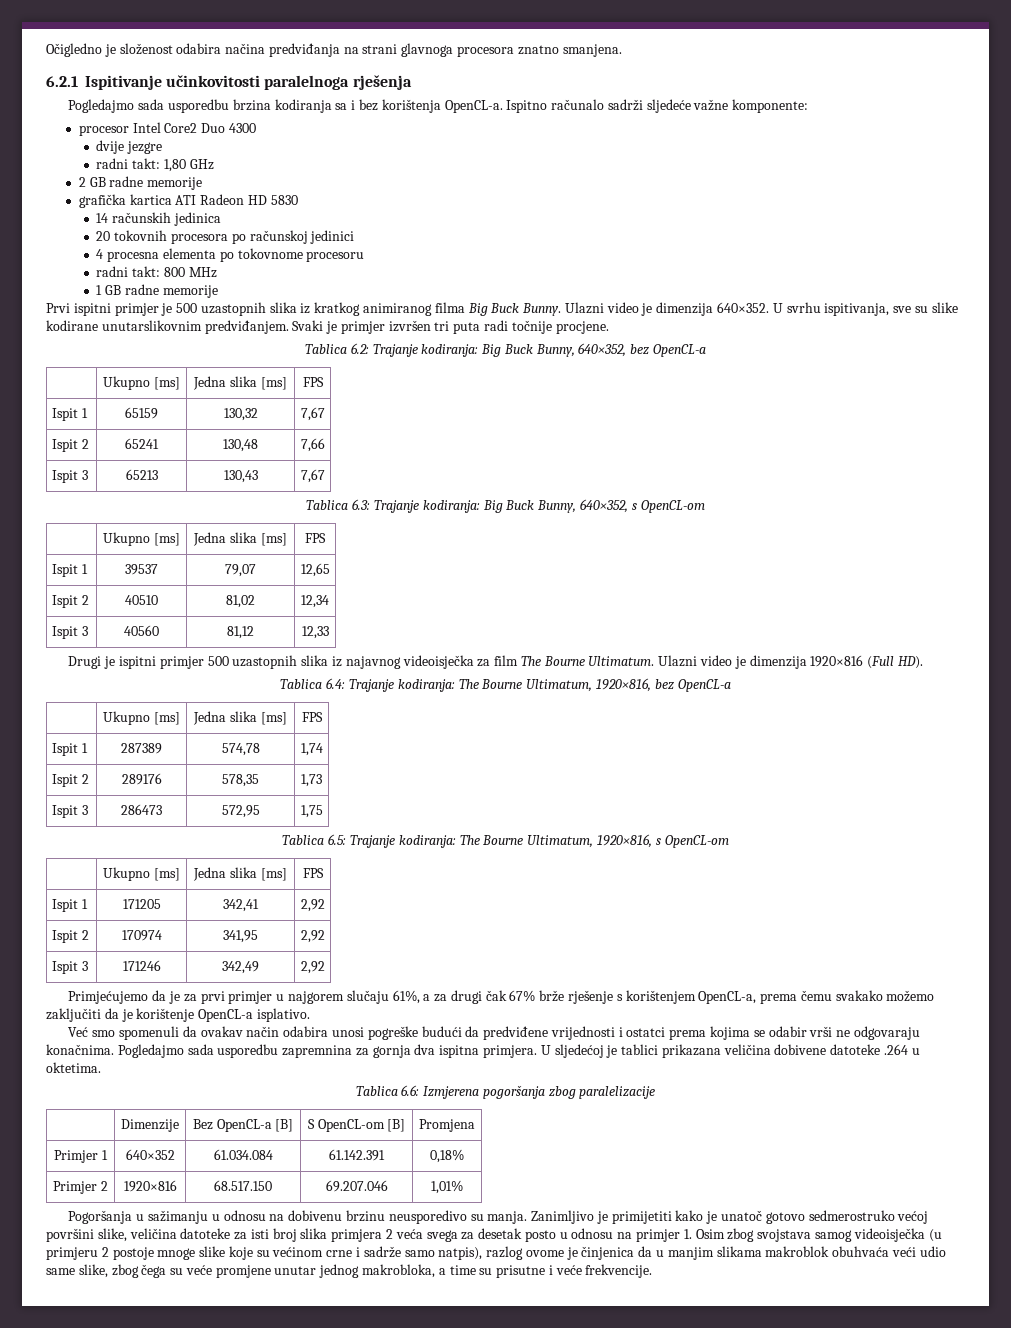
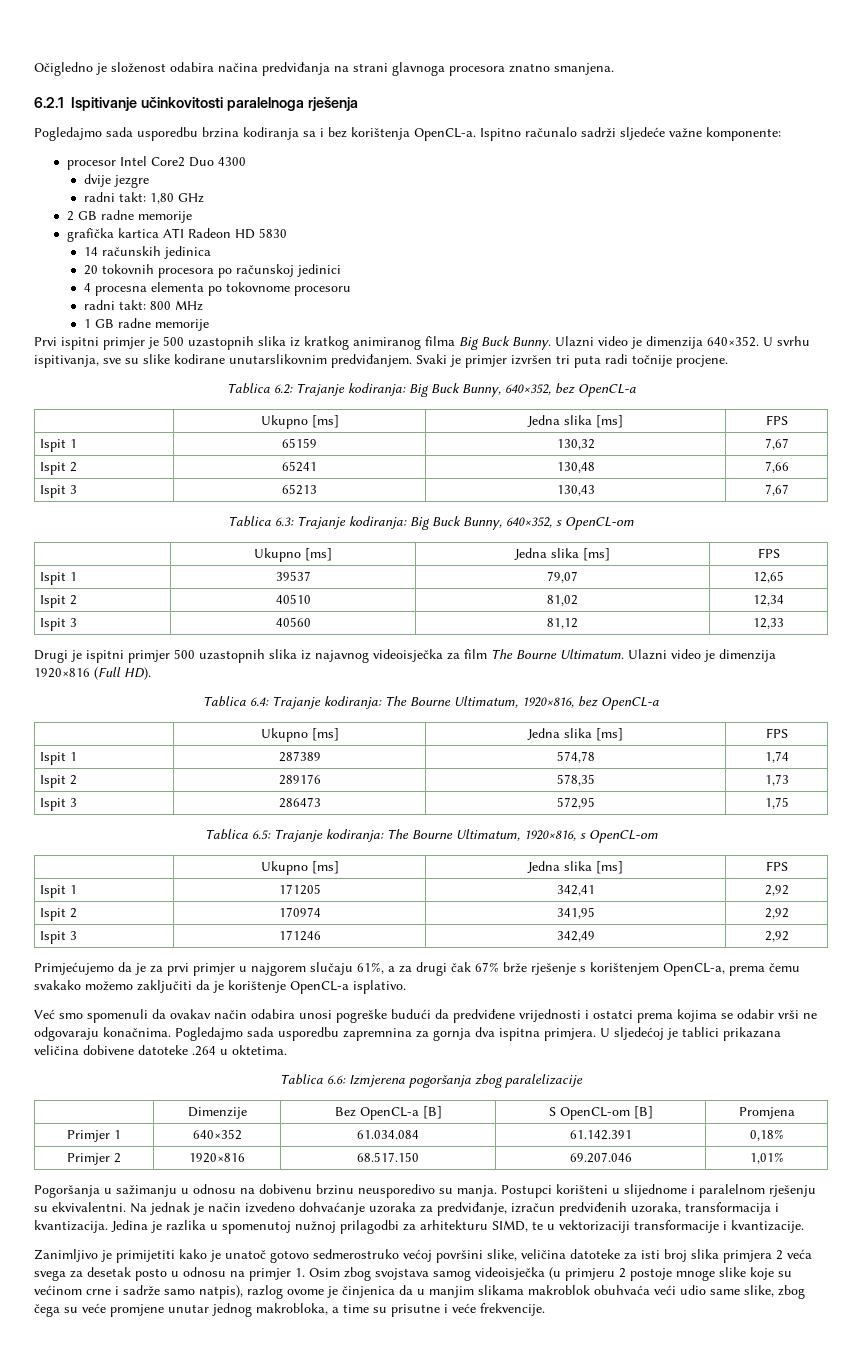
- Pogoršanja u sažimanju u odnosu na dobivenu brzinu neusporedivo su manja. Zanimljivo je primijetiti kako je unatoč gotovo sedmerostruko većoj površini slike, veličina datoteke za isti broj slika primjera 2 veća svega za desetak posto u odnosu na primjer 1. Osim zbog svojstava samog videoisječka (u primjeru 2 postoje mnoge slike koje su većinom crne i sadrže samo natpis), razlog ovome je činjenica da u manjim slikama makroblok obuhvaća veći udio same slike, zbog čega su veće promjene unutar jednog makrobloka, a time su prisutne i veće frekvencije.
+ Pogoršanja u sažimanju u odnosu na dobivenu brzinu neusporedivo su manja. Postupci korišteni u slijednome i paralelnom rješenju su ekvivalentni. Na jednak je način izvedeno dohvaćanje uzoraka za predviđanje, izračun predviđenih uzoraka, transformacija i kvantizacija. Jedina je razlika u spomenutoj nužnoj prilagodbi za arhitekturu SIMD, te u vektorizaciji transformacije i kvantizacije.
+ Zanimljivo je primijetiti kako je unatoč gotovo sedmerostruko većoj površini slike, veličina datoteke za isti broj slika primjera 2 veća svega za desetak posto u odnosu na primjer 1. Osim zbog svojstava samog videoisječka (u primjeru 2 postoje mnoge slike koje su većinom crne i sadrže samo natpis), razlog ovome je činjenica da u manjim slikama makroblok obuhvaća veći udio same slike, zbog čega su veće promjene unutar jednog makrobloka, a time su prisutne i veće frekvencije.

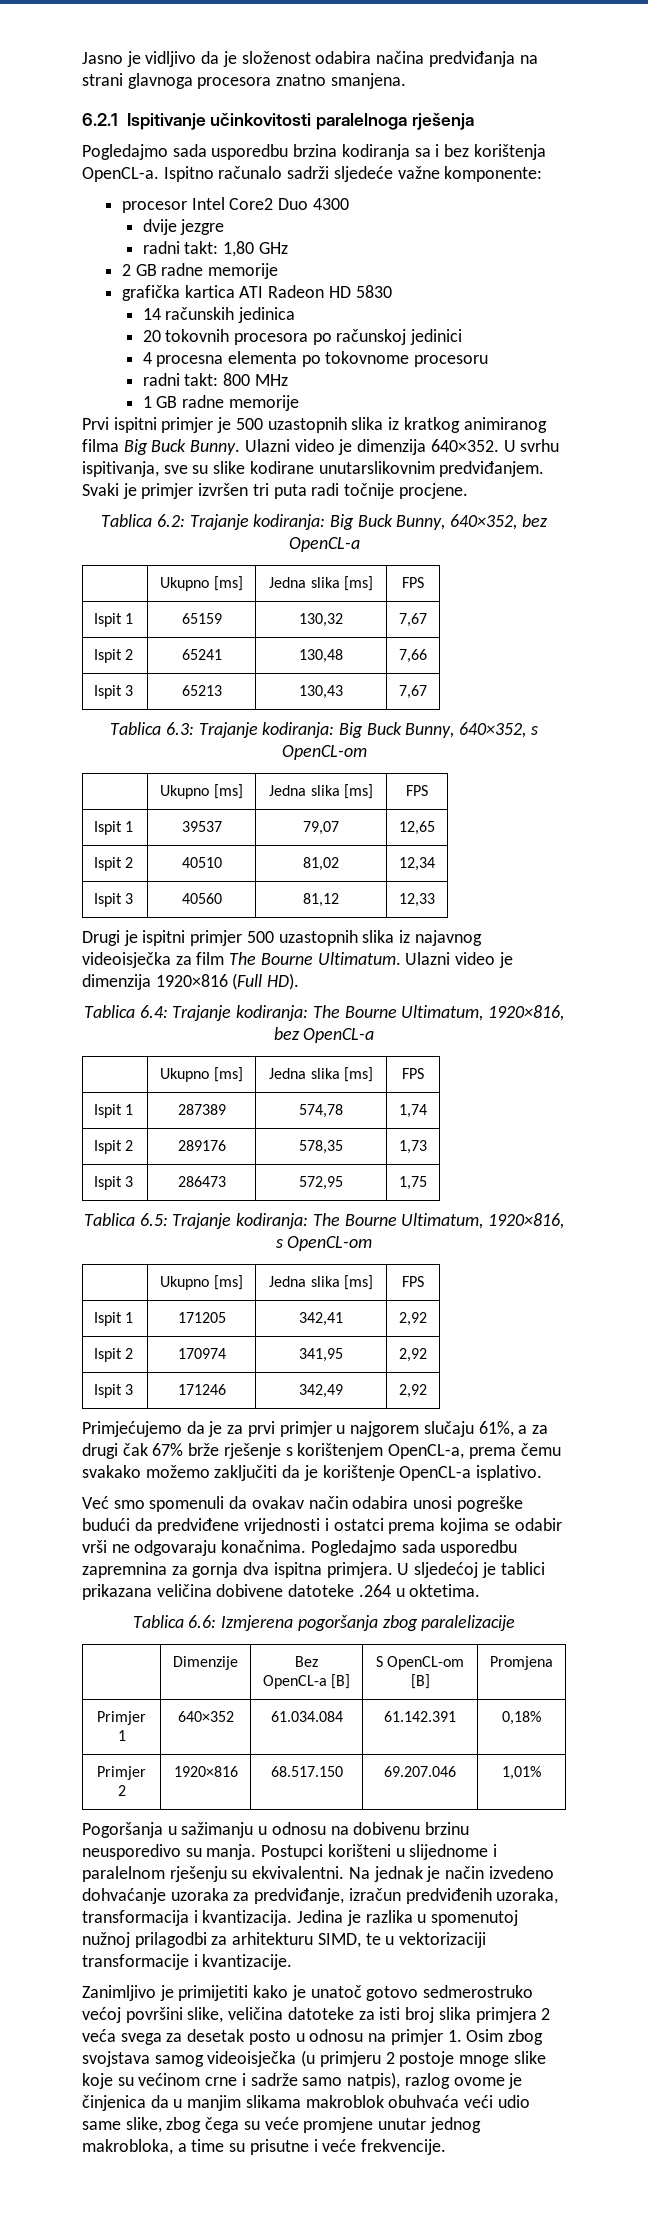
- Očigledno je složenost odabira načina predviđanja na strani glavnoga procesora znatno smanjena.
+ Jasno je vidljivo da je složenost odabira načina predviđanja na strani glavnoga procesora znatno smanjena.

